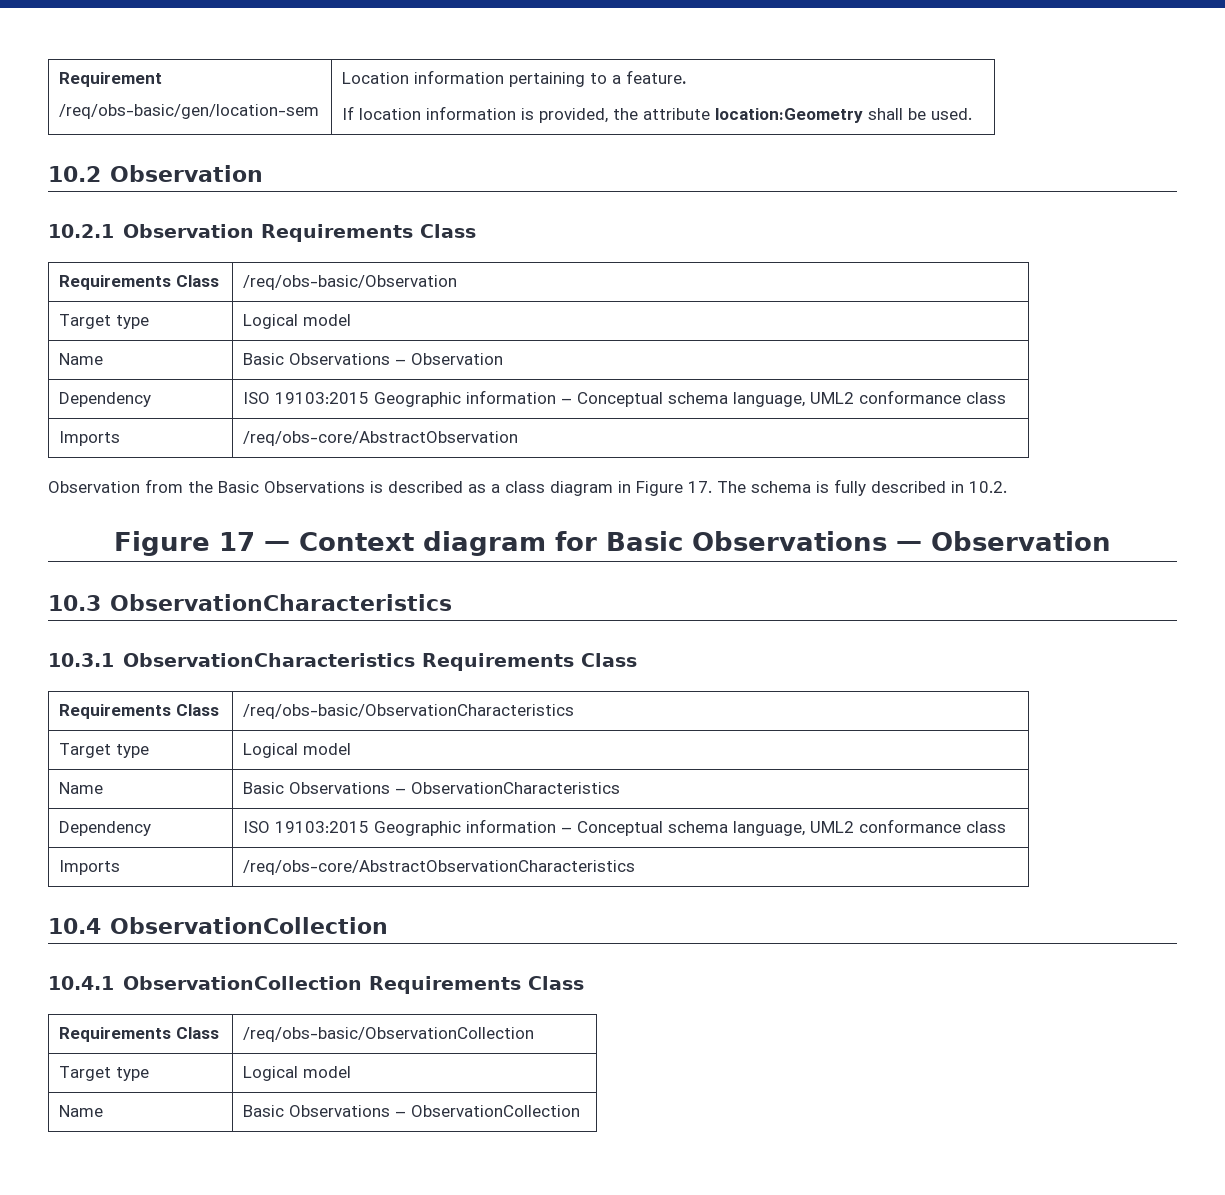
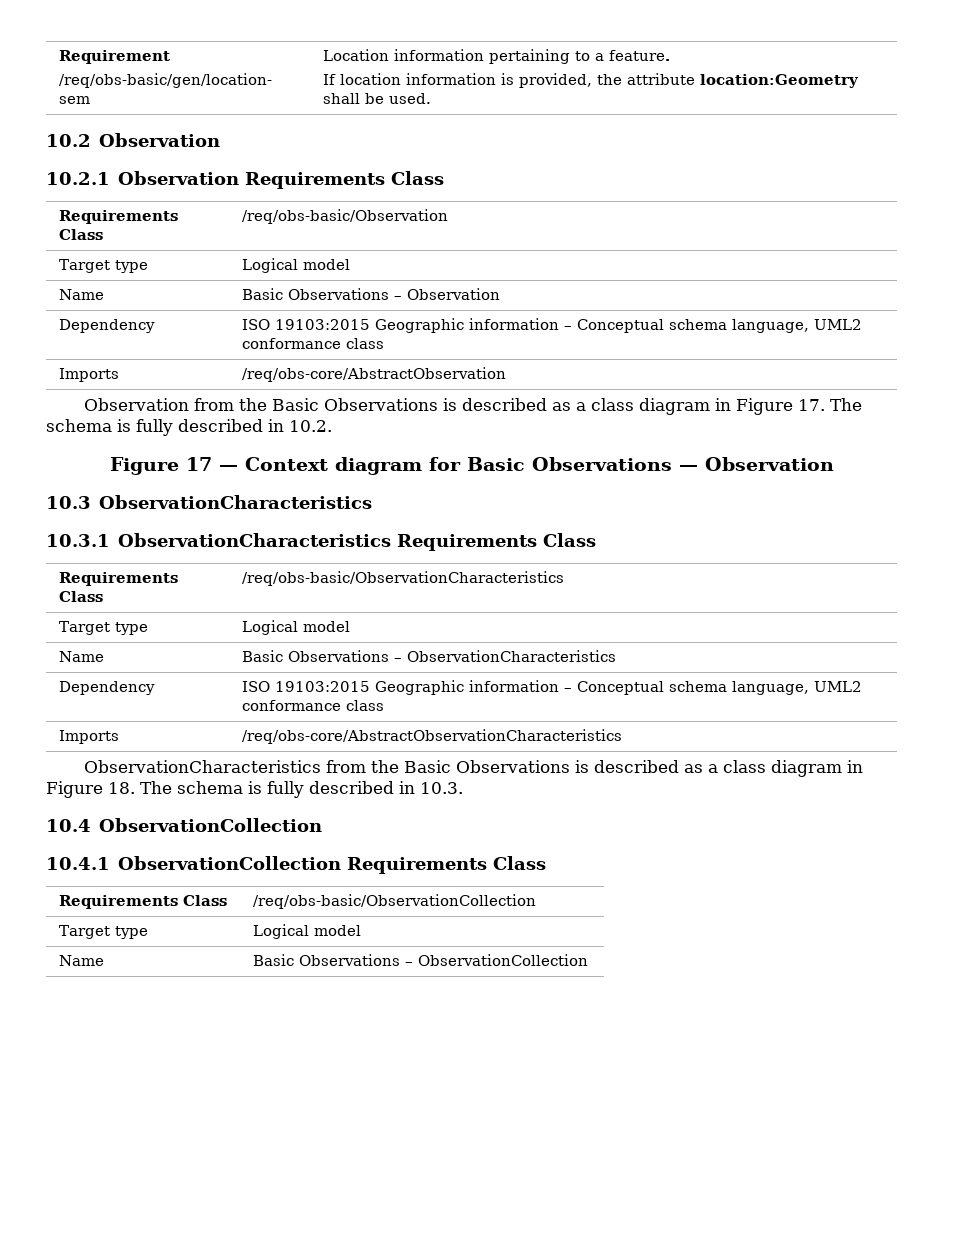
+ ObservationCharacteristics from the Basic Observations is described as a class diagram in Figure 18. The schema is fully described in 10.3.

